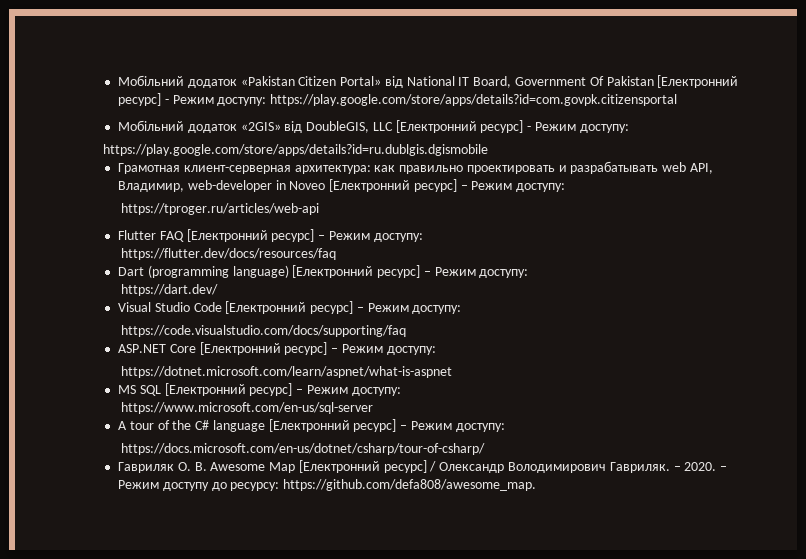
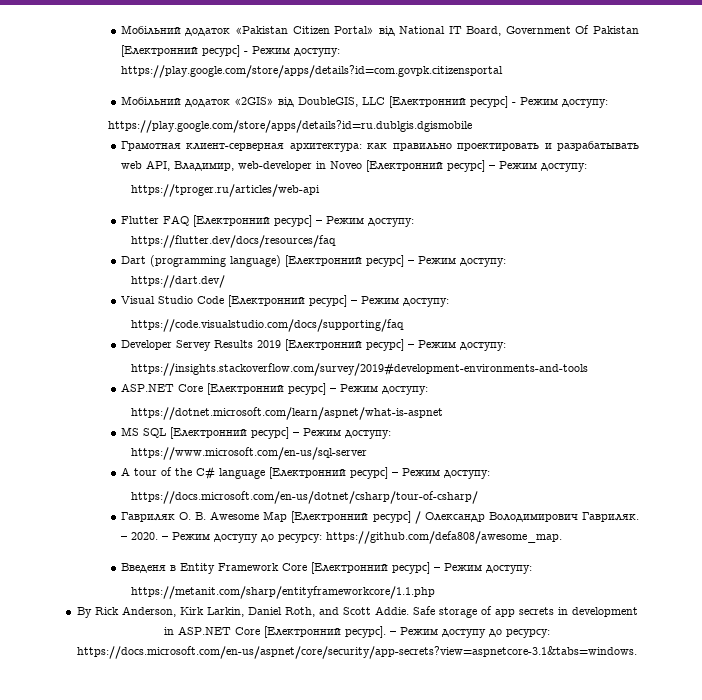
+ Developer Servey Results 2019 [Електронний ресурс] – Режим доступу:
+ https://insights.stackoverflow.com/survey/2019#development-environments-and-tools
+ Введеня в Entity Framework Core [Електронний ресурс] – Режим доступу:
+ https://metanit.com/sharp/entityframeworkcore/1.1.php
+ By Rick Anderson, Kirk Larkin, Daniel Roth, and Scott Addie. Safe storage of app secrets in development in ASP.NET Core [Електронний ресурс]. – Режим доступу до ресурсу: https://docs.microsoft.com/en-us/aspnet/core/security/app-secrets?view=aspnetcore-3.1&tabs=windows.

